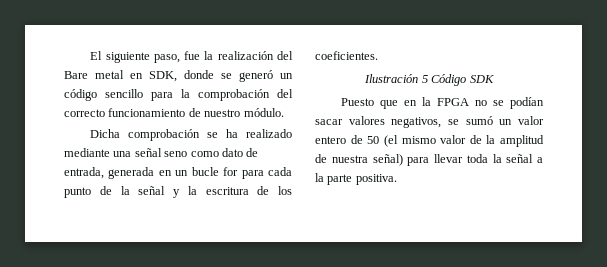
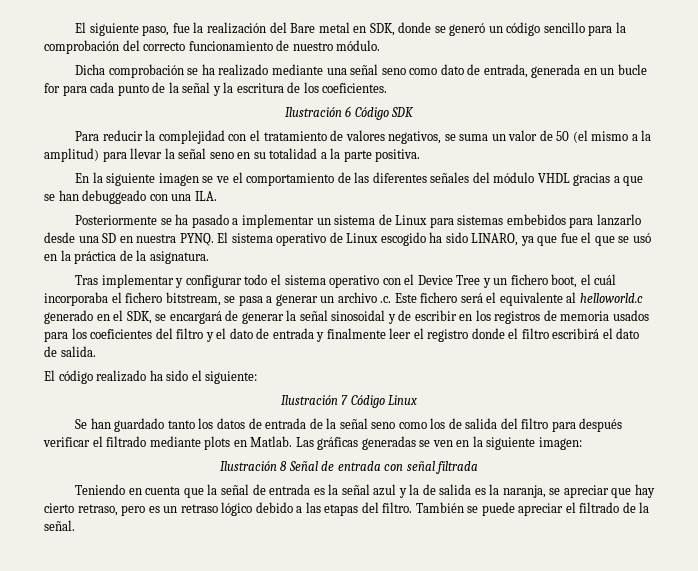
- Ilustración 5 Código SDK
+ Ilustración 6 Código SDK
- Puesto que en la FPGA no se podían sacar valores negativos, se sumó un valor entero de 50 (el mismo valor de la amplitud de nuestra señal) para llevar toda la señal a la parte positiva.
+ Para reducir la complejidad con el tratamiento de valores negativos, se suma un valor de 50 (el mismo a la amplitud) para llevar la señal seno en su totalidad a la parte positiva.
+ En la siguiente imagen se ve el comportamiento de las diferentes señales del módulo VHDL gracias a que se han debuggeado con una ILA.
+ Posteriormente se ha pasado a implementar un sistema de Linux para sistemas embebidos para lanzarlo desde una SD en nuestra PYNQ. El sistema operativo de Linux escogido ha sido LINARO, ya que fue el que se usó en la práctica de la asignatura.
+ Tras implementar y configurar todo el sistema operativo con el Device Tree y un fichero boot, el cuál incorporaba el fichero bitstream, se pasa a generar un archivo .c. Este fichero será el equivalente al helloworld.c generado en el SDK, se encargará de generar la señal sinosoidal y de escribir en los registros de memoria usados para los coeficientes del filtro y el dato de entrada y finalmente leer el registro donde el filtro escribirá el dato de salida.
+ El código realizado ha sido el siguiente:
+ Ilustración 7 Código Linux
+ Se han guardado tanto los datos de entrada de la señal seno como los de salida del filtro para después verificar el filtrado mediante plots en Matlab. Las gráficas generadas se ven en la siguiente imagen:
+ Ilustración 8 Señal de entrada con señal filtrada
+ Teniendo en cuenta que la señal de entrada es la señal azul y la de salida es la naranja, se apreciar que hay cierto retraso, pero es un retraso lógico debido a las etapas del filtro. También se puede apreciar el filtrado de la señal.

